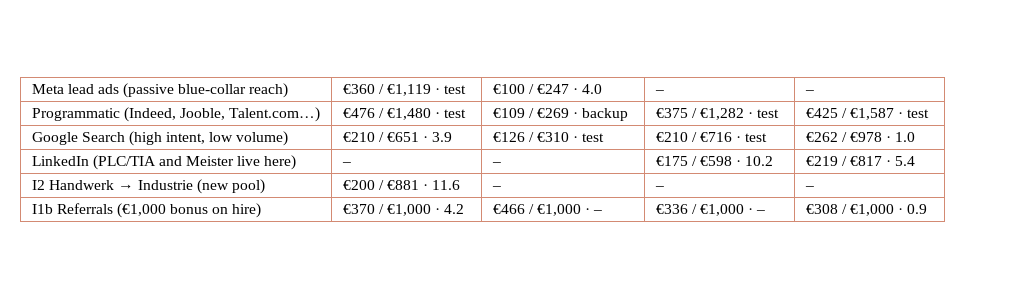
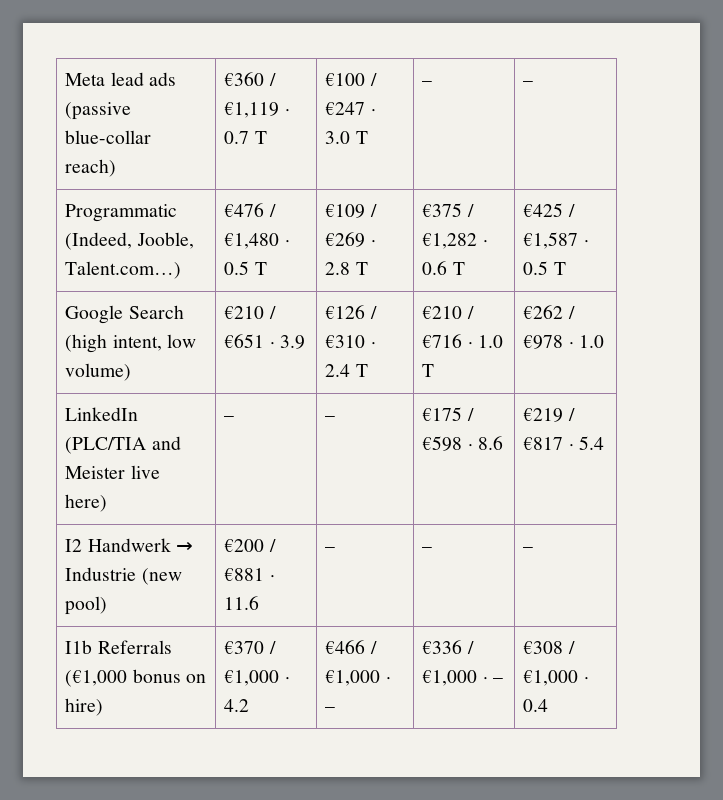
- Meta lead ads (passive blue-collar reach) | €360 / €1,119 · test | €100 / €247 · 4.0 | – | –
+ Meta lead ads (passive blue-collar reach) | €360 / €1,119 · 0.7 T | €100 / €247 · 3.0 T | – | –
- Programmatic (Indeed, Jooble, Talent.com…) | €476 / €1,480 · test | €109 / €269 · backup | €375 / €1,282 · test | €425 / €1,587 · test
+ Programmatic (Indeed, Jooble, Talent.com…) | €476 / €1,480 · 0.5 T | €109 / €269 · 2.8 T | €375 / €1,282 · 0.6 T | €425 / €1,587 · 0.5 T
- Google Search (high intent, low volume) | €210 / €651 · 3.9 | €126 / €310 · test | €210 / €716 · test | €262 / €978 · 1.0
+ Google Search (high intent, low volume) | €210 / €651 · 3.9 | €126 / €310 · 2.4 T | €210 / €716 · 1.0 T | €262 / €978 · 1.0
- LinkedIn (PLC/TIA and Meister live here) | – | – | €175 / €598 · 10.2 | €219 / €817 · 5.4
+ LinkedIn (PLC/TIA and Meister live here) | – | – | €175 / €598 · 8.6 | €219 / €817 · 5.4
- I1b Referrals (€1,000 bonus on hire) | €370 / €1,000 · 4.2 | €466 / €1,000 · – | €336 / €1,000 · – | €308 / €1,000 · 0.9
+ I1b Referrals (€1,000 bonus on hire) | €370 / €1,000 · 4.2 | €466 / €1,000 · – | €336 / €1,000 · – | €308 / €1,000 · 0.4

